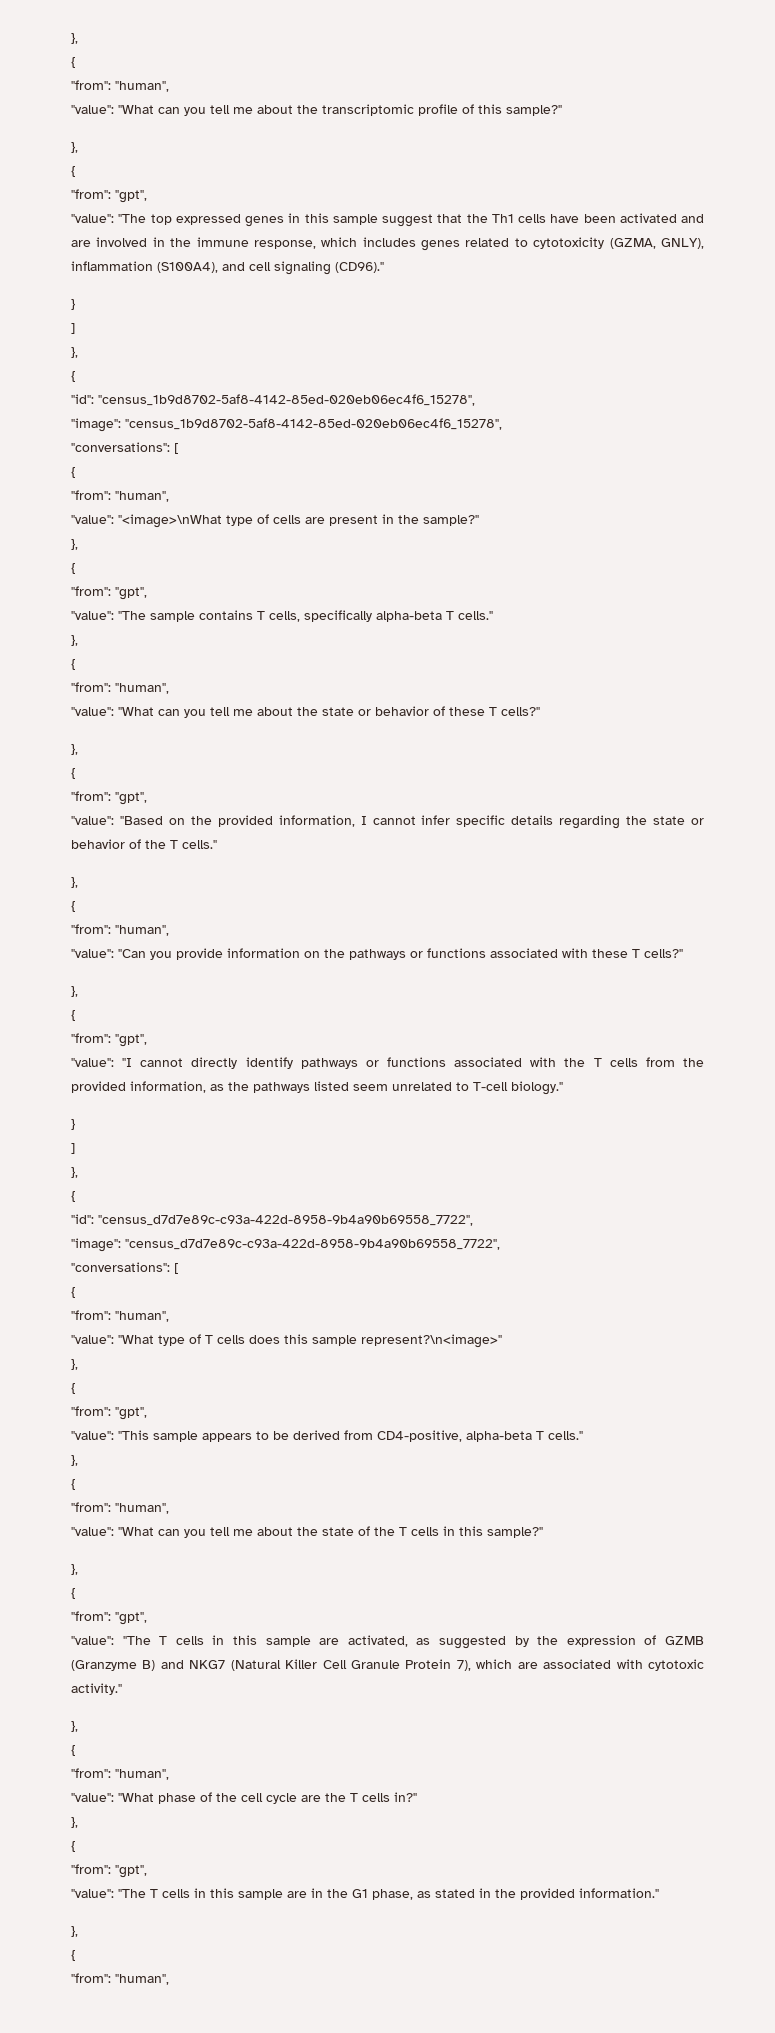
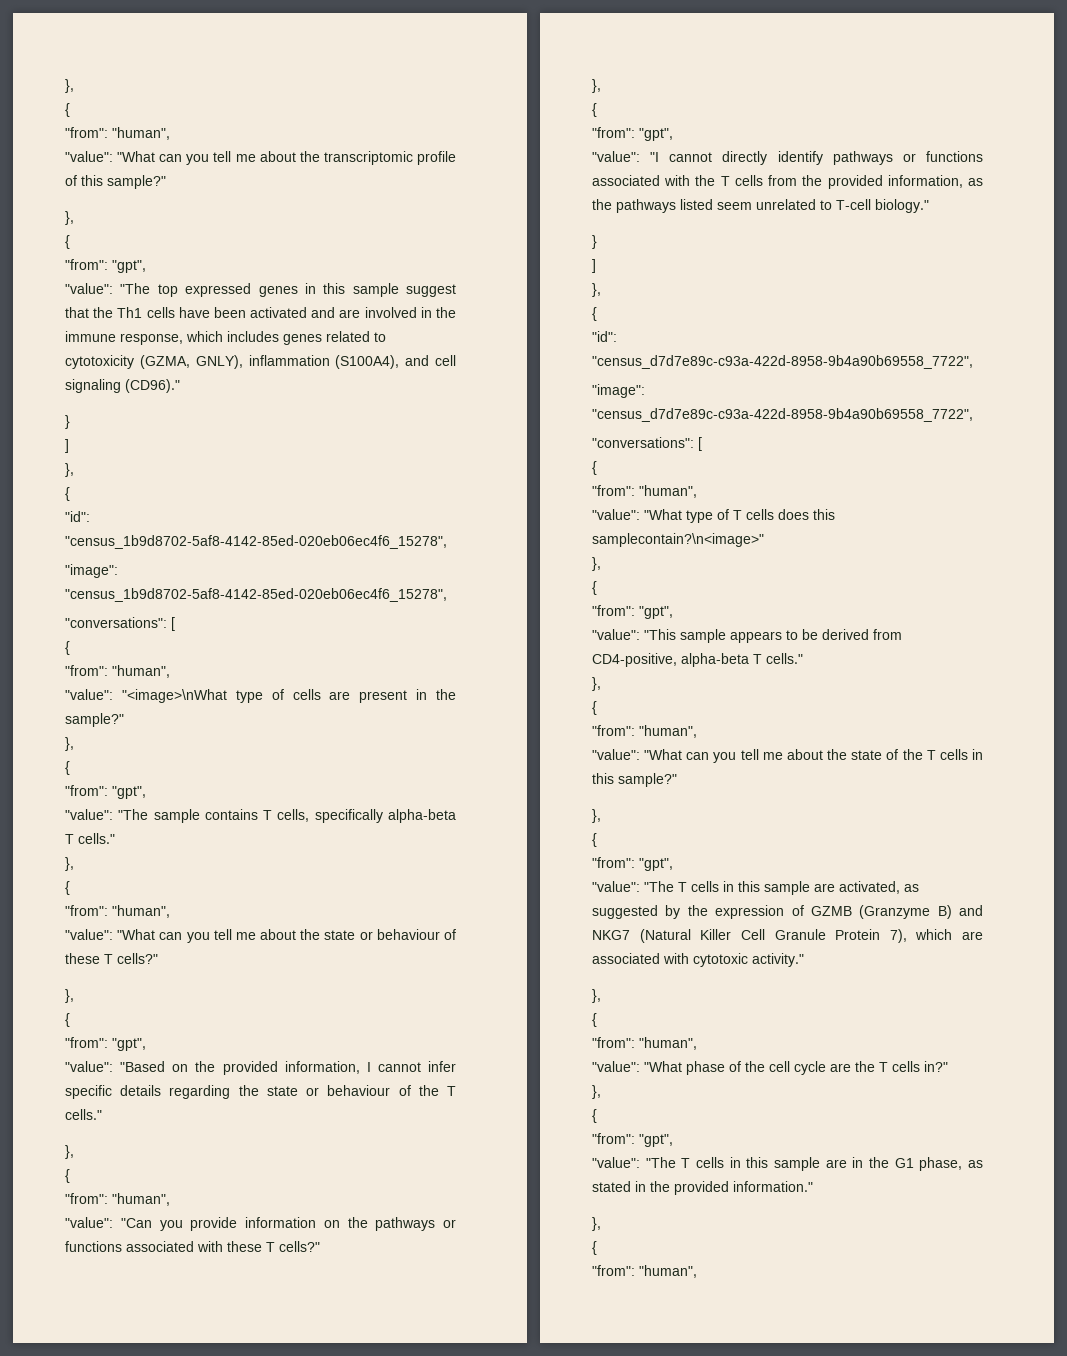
- "value": "What can you tell me about the state or behavior of these T cells?"
+ "value": "What can you tell me about the state or behaviour of these T cells?"
- "value": "Based on the provided information, I cannot infer specific details regarding the state or behavior of the T cells."
+ "value": "Based on the provided information, I cannot infer specific details regarding the state or behaviour of the T cells."
- "value": "What type of T cells does this sample represent?\n<image>"
+ "value": "What type of T cells does this samplecontain?\n<image>"

